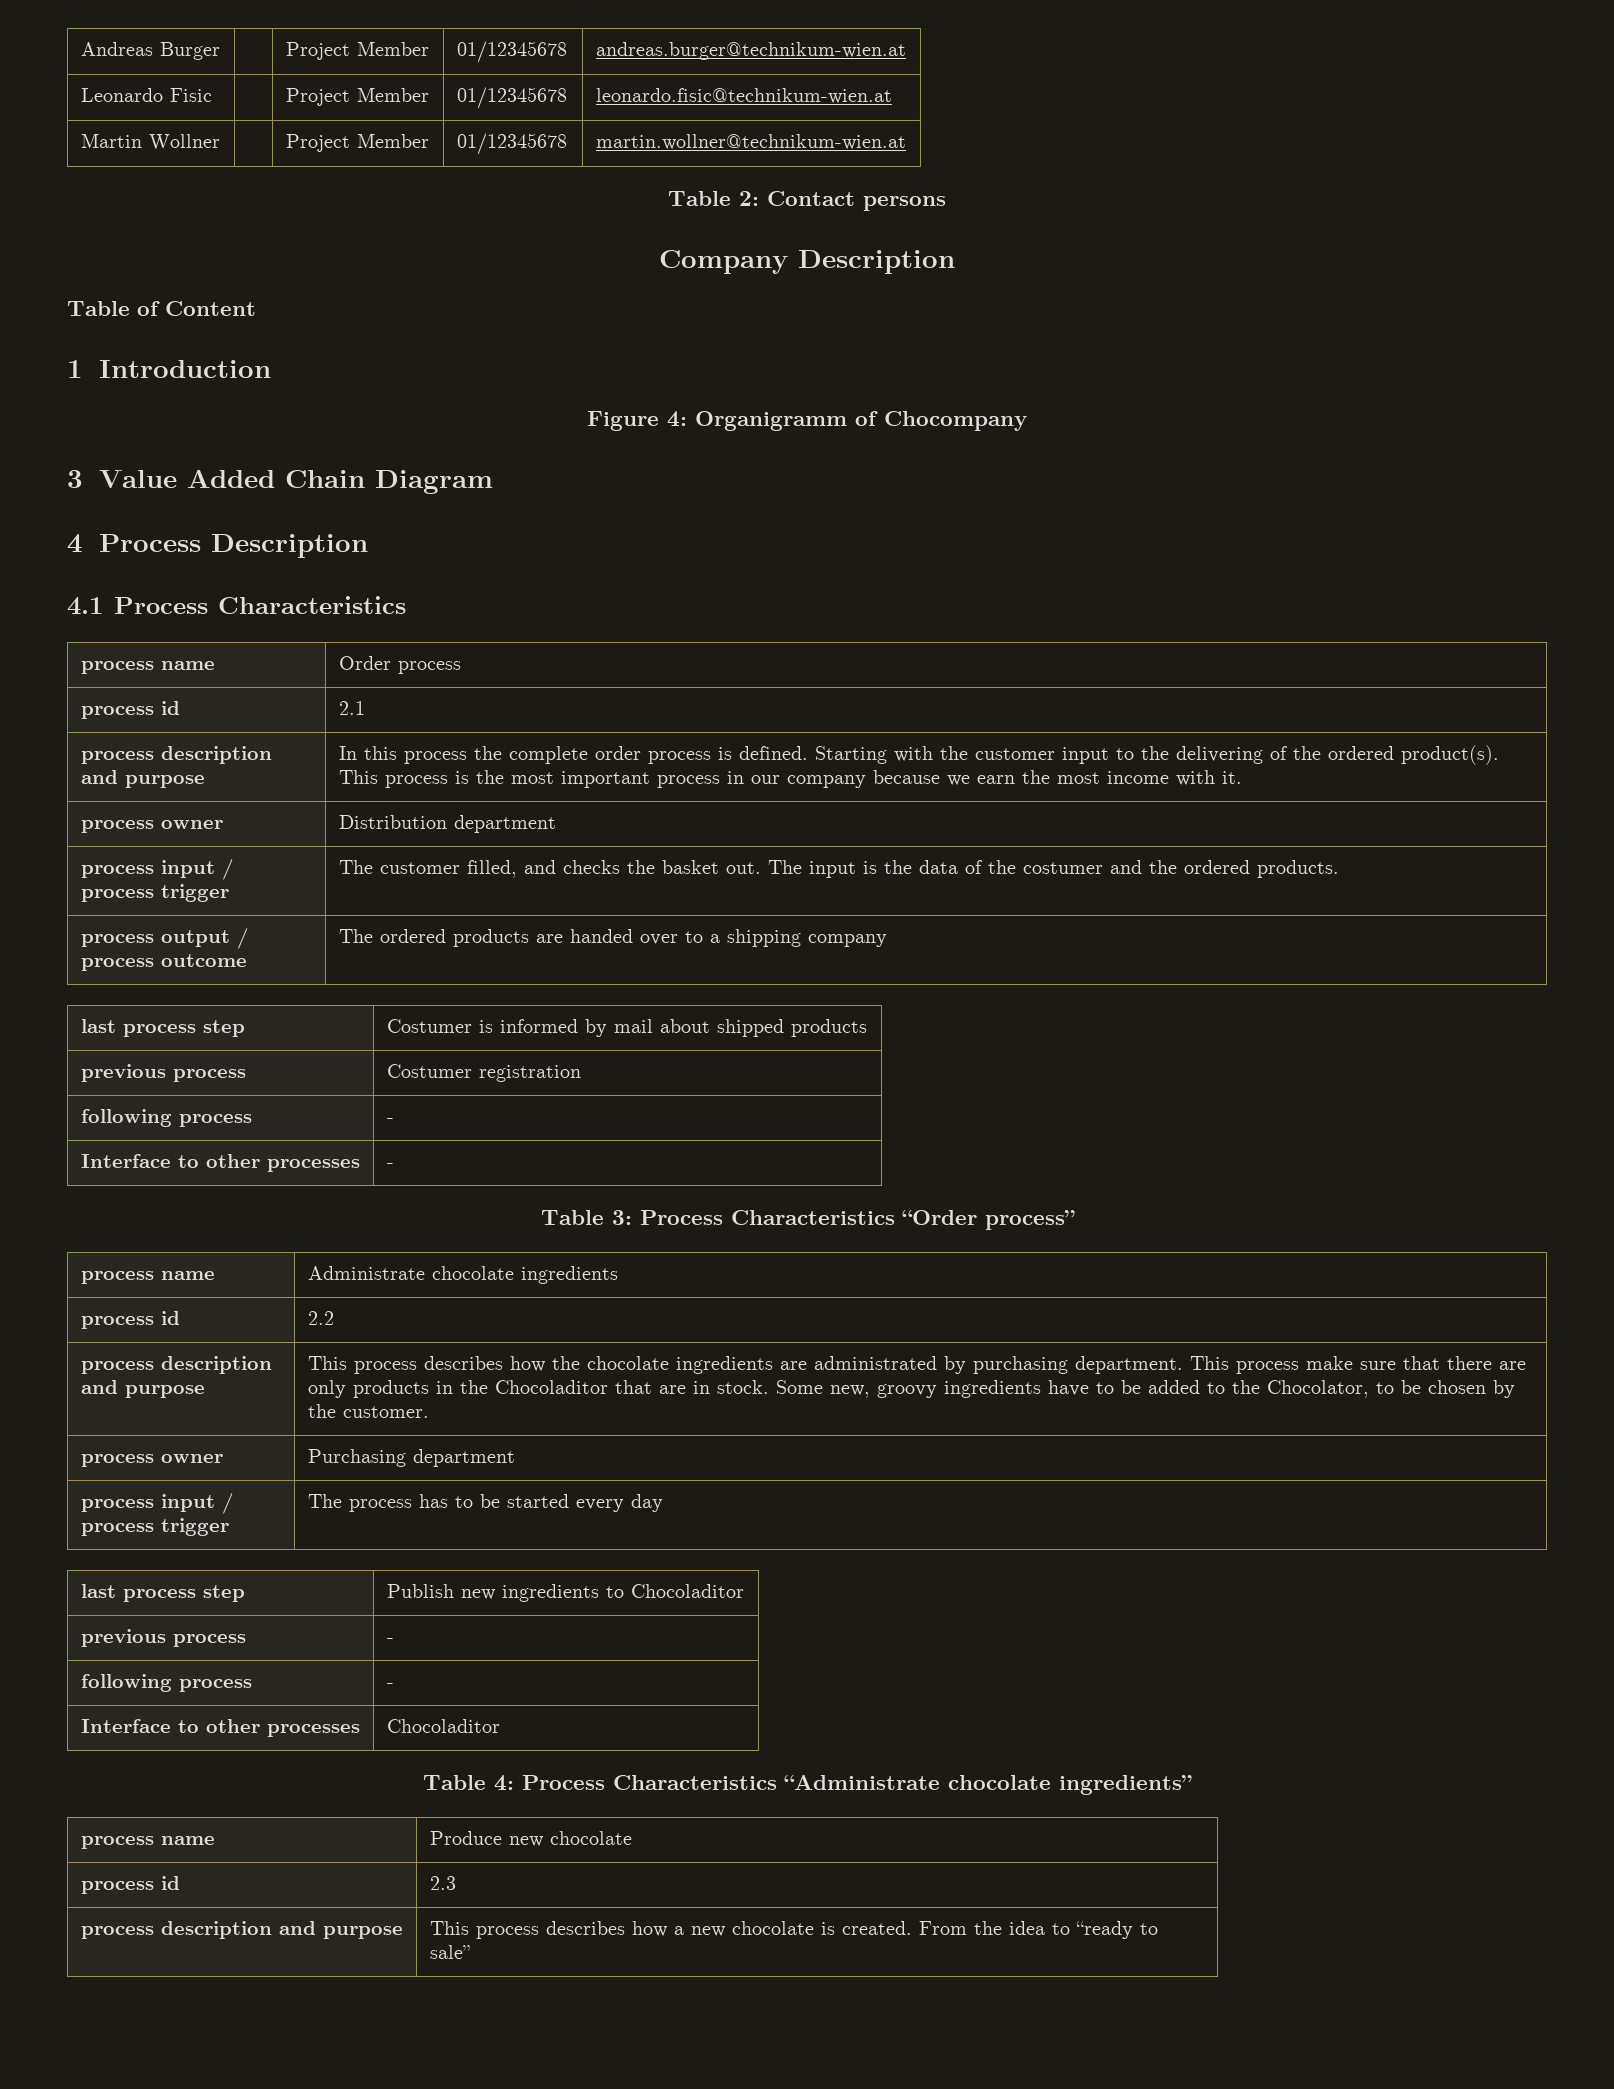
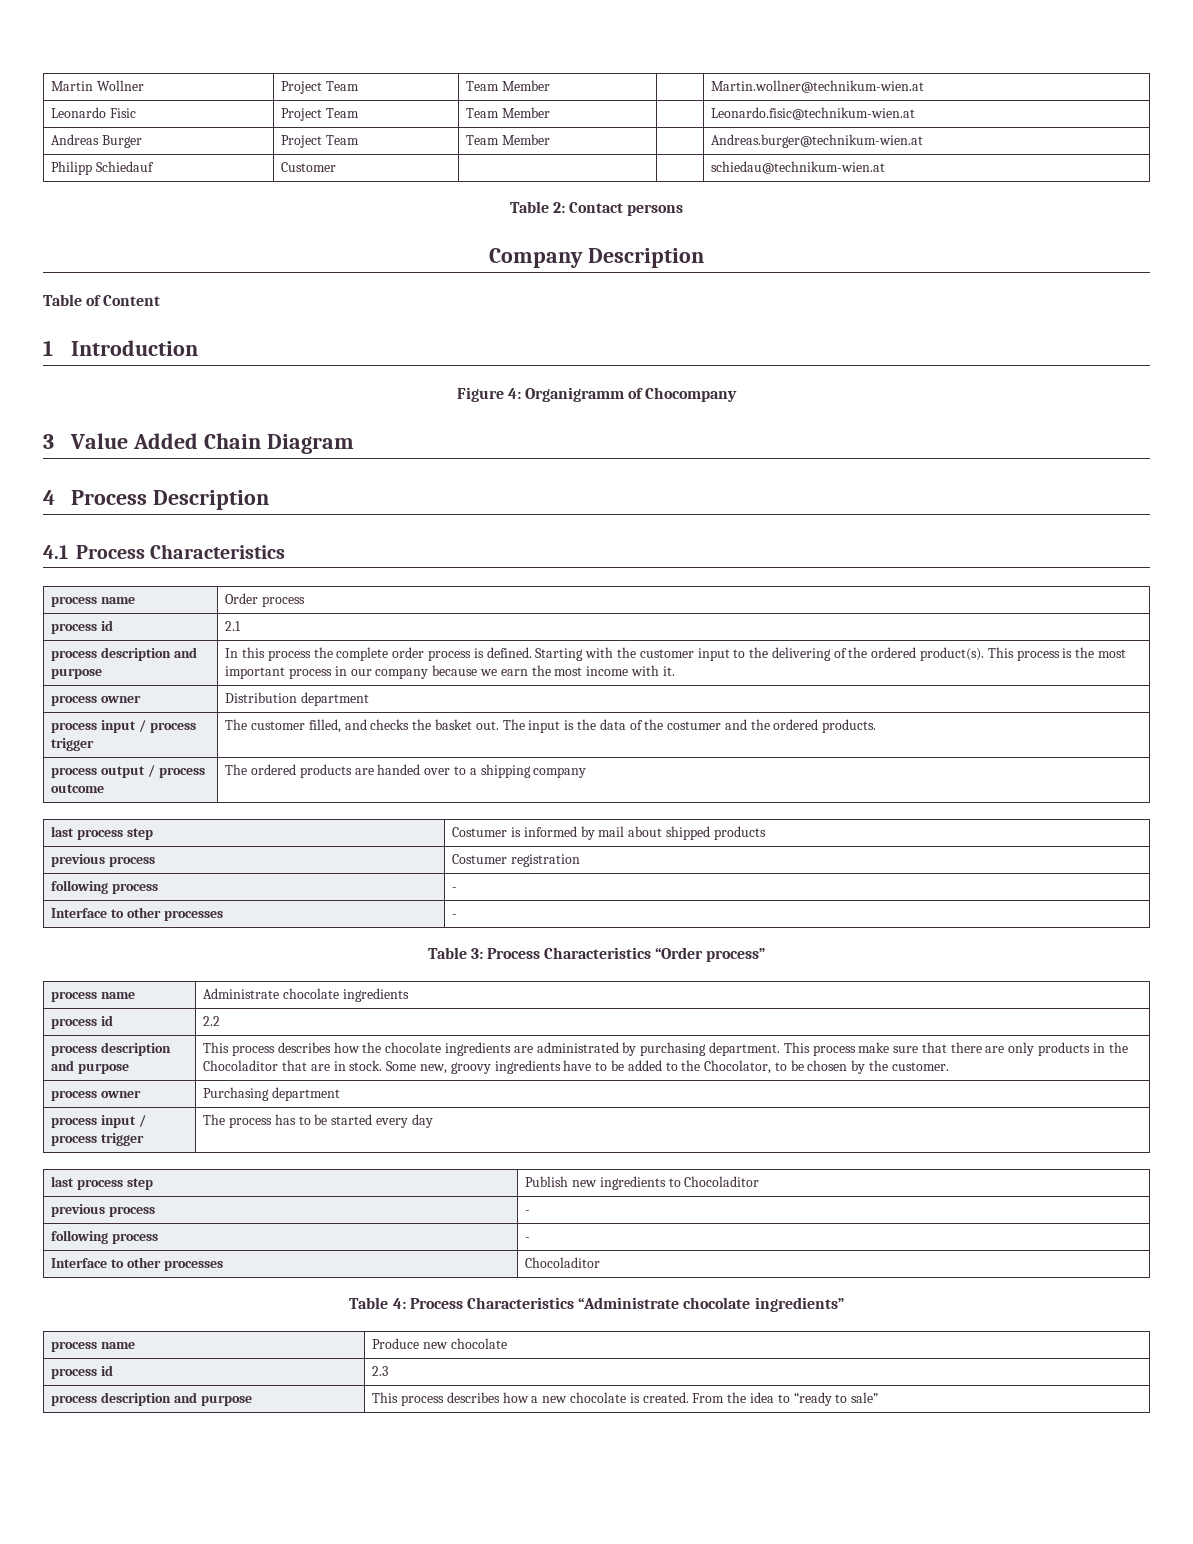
- Andreas Burger | | Project Member | 01/12345678 | andreas.burger@technikum-wien.at
- Leonardo Fisic | | Project Member | 01/12345678 | leonardo.fisic@technikum-wien.at
- Martin Wollner | | Project Member | 01/12345678 | martin.wollner@technikum-wien.at
+ Martin Wollner | Project Team | Team Member | | Martin.wollner@technikum-wien.at
+ Leonardo Fisic | Project Team | Team Member | | Leonardo.fisic@technikum-wien.at
+ Andreas Burger | Project Team | Team Member | | Andreas.burger@technikum-wien.at
+ Philipp Schiedauf | Customer | | | schiedau@technikum-wien.at

